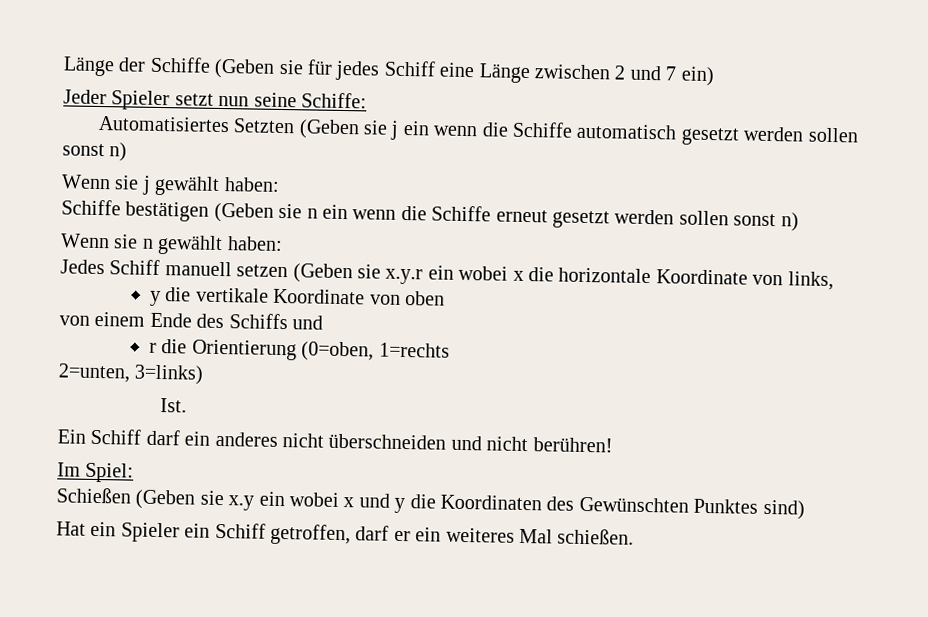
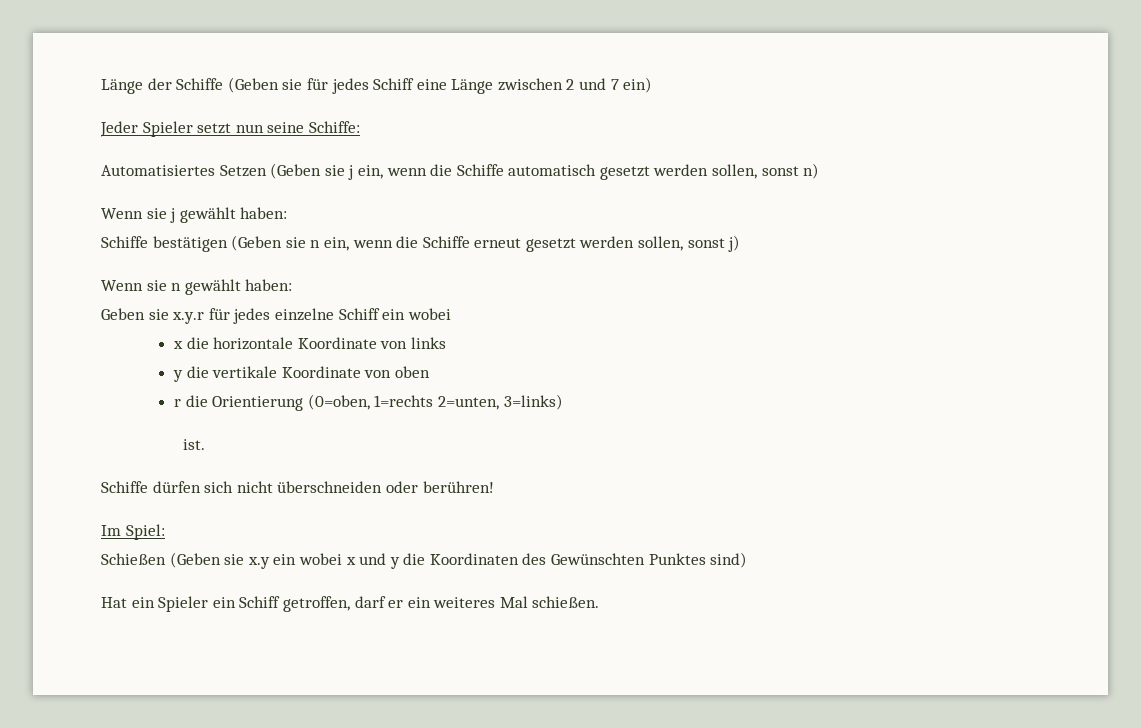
- Automatisiertes Setzten (Geben sie j ein wenn die Schiffe automatisch gesetzt werden sollen sonst n)
+ Automatisiertes Setzen (Geben sie j ein, wenn die Schiffe automatisch gesetzt werden sollen, sonst n)
- Schiffe bestätigen (Geben sie n ein wenn die Schiffe erneut gesetzt werden sollen sonst n)
+ Schiffe bestätigen (Geben sie n ein, wenn die Schiffe erneut gesetzt werden sollen, sonst j)
- Jedes Schiff manuell setzen (Geben sie x.y.r ein wobei x die horizontale Koordinate von links,
+ Geben sie x.y.r für jedes einzelne Schiff ein wobei
+ x die horizontale Koordinate von links
- von einem Ende des Schiffs und
- r die Orientierung (0=oben, 1=rechts
- 2=unten, 3=links)
+ r die Orientierung (0=oben, 1=rechts 2=unten, 3=links)
- Ist.
- Ein Schiff darf ein anderes nicht überschneiden und nicht berühren!
+ ist.
+ Schiffe dürfen sich nicht überschneiden oder berühren!

